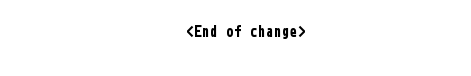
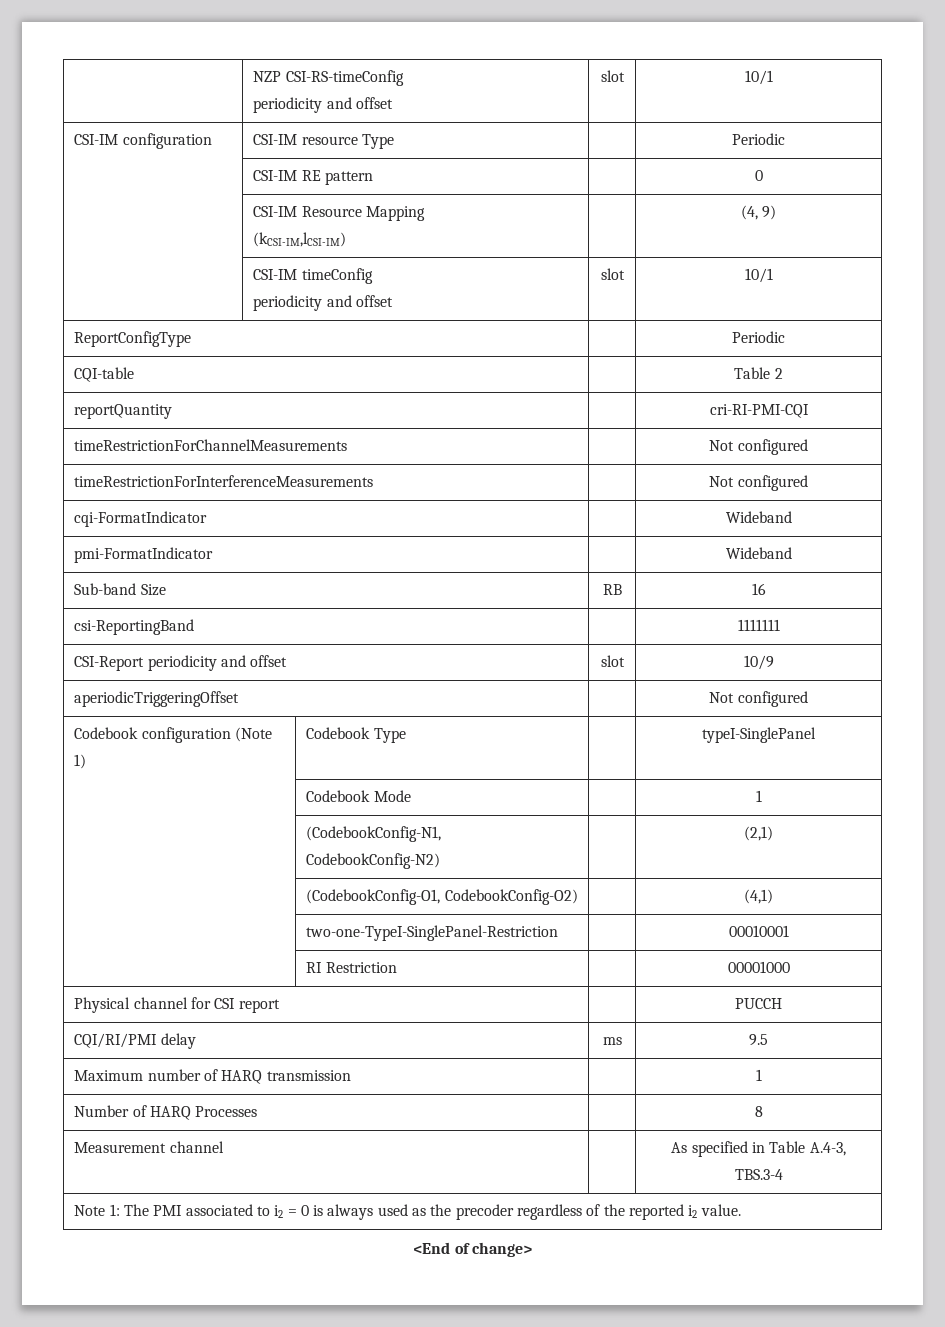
+ | NZP CSI-RS-timeConfig
+ periodicity and offset | slot | 10/1
+ CSI-IM configuration | CSI-IM resource Type | | Periodic
+ | CSI-IM RE pattern | | 0
+ | CSI-IM Resource Mapping
+ (kCSI-IM,lCSI-IM) | | (4, 9)
+ | CSI-IM timeConfig
+ periodicity and offset | slot | 10/1
+ ReportConfigType | | Periodic
+ CQI-table | | Table 2
+ reportQuantity | | cri-RI-PMI-CQI
+ timeRestrictionForChannelMeasurements | | Not configured
+ timeRestrictionForInterferenceMeasurements | | Not configured
+ cqi-FormatIndicator | | Wideband
+ pmi-FormatIndicator | | Wideband
+ Sub-band Size | RB | 16
+ csi-ReportingBand | | 1111111
+ CSI-Report periodicity and offset | slot | 10/9
+ aperiodicTriggeringOffset | | Not configured
+ Codebook configuration (Note 1) | Codebook Type | | typeI-SinglePanel
+ | Codebook Mode | | 1
+ | (CodebookConfig-N1, CodebookConfig-N2) | | (2,1)
+ | (CodebookConfig-O1, CodebookConfig-O2) | | (4,1)
+ | two-one-TypeI-SinglePanel-Restriction | | 00010001
+ | RI Restriction | | 00001000
+ Physical channel for CSI report | | PUCCH
+ CQI/RI/PMI delay | ms | 9.5
+ Maximum number of HARQ transmission | | 1
+ Number of HARQ Processes | | 8
+ Measurement channel | | As specified in Table A.4-3, TBS.3-4
+ Note 1: The PMI associated to i2 = 0 is always used as the precoder regardless of the reported i2 value.

